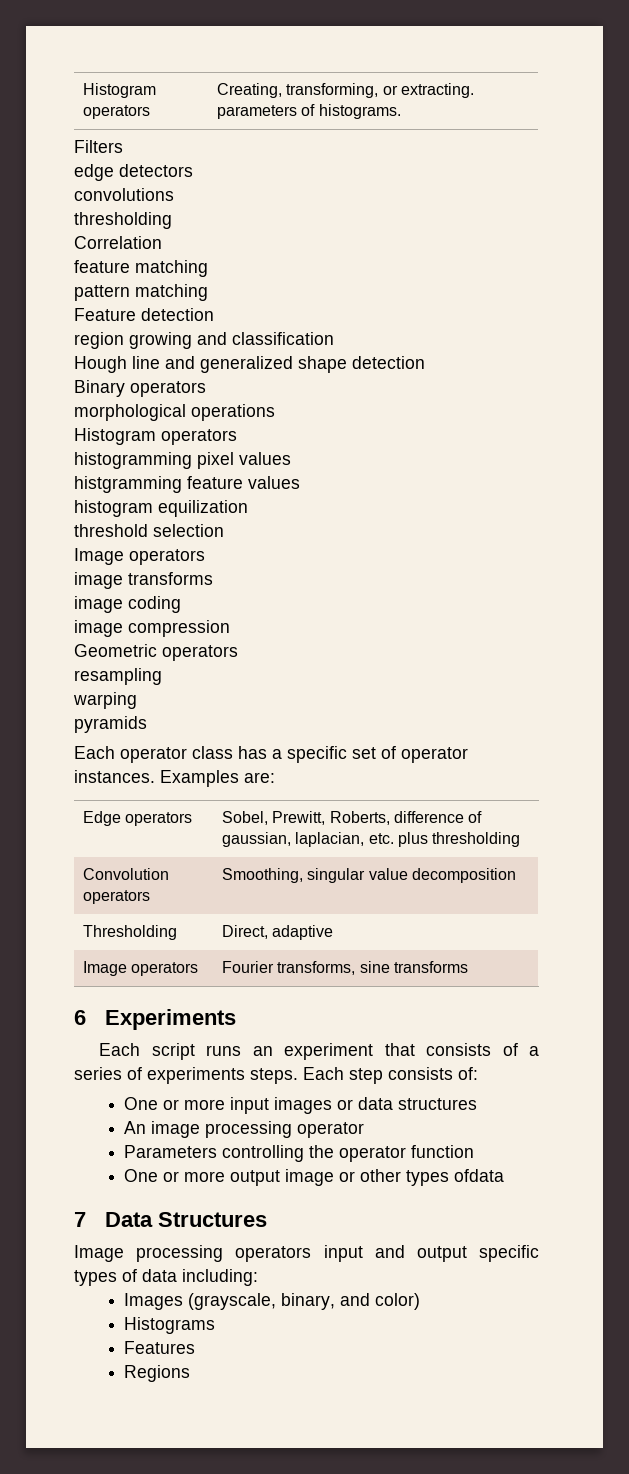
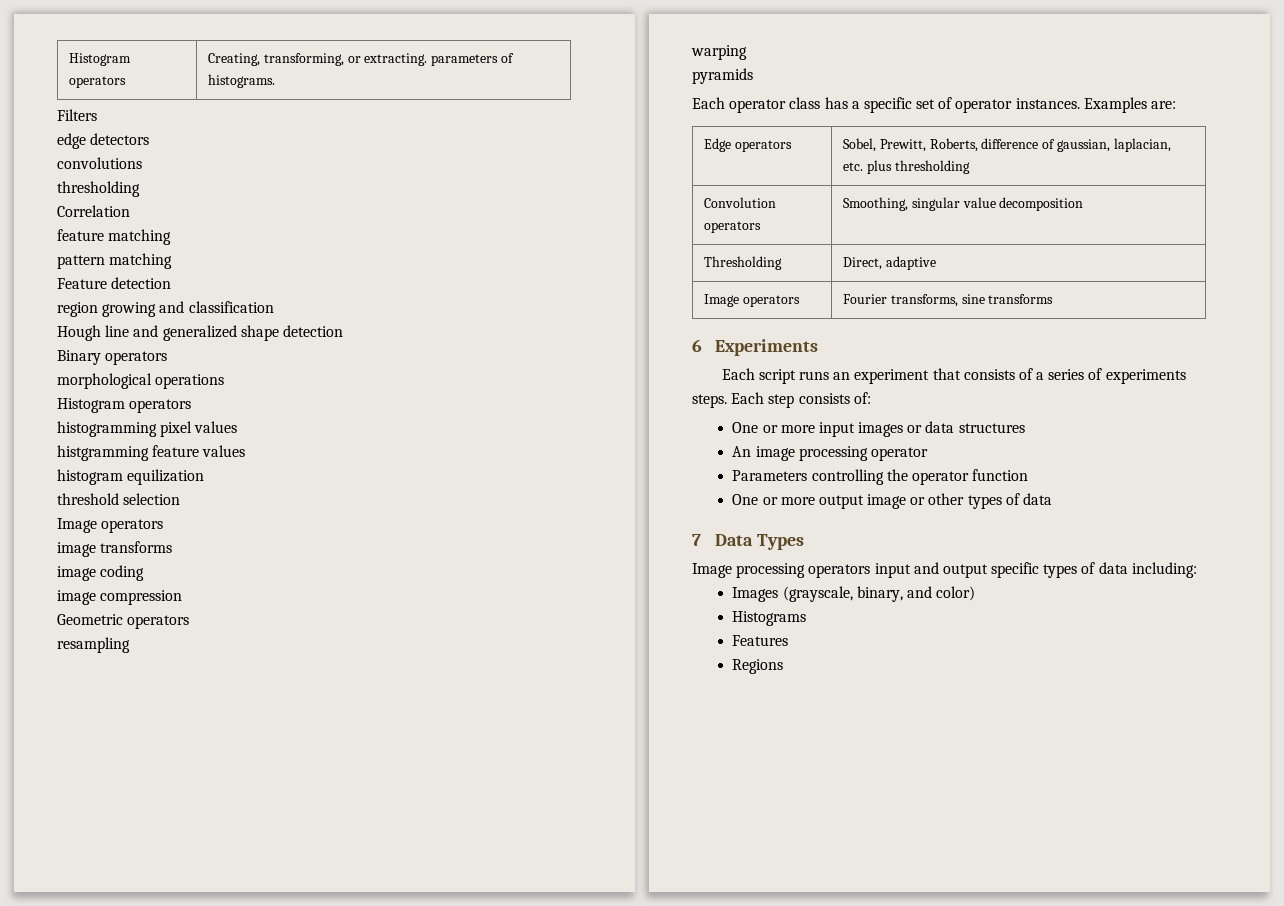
- One or more output image or other types ofdata
+ One or more output image or other types of data
- 7 Data Structures
+ 7 Data Types

